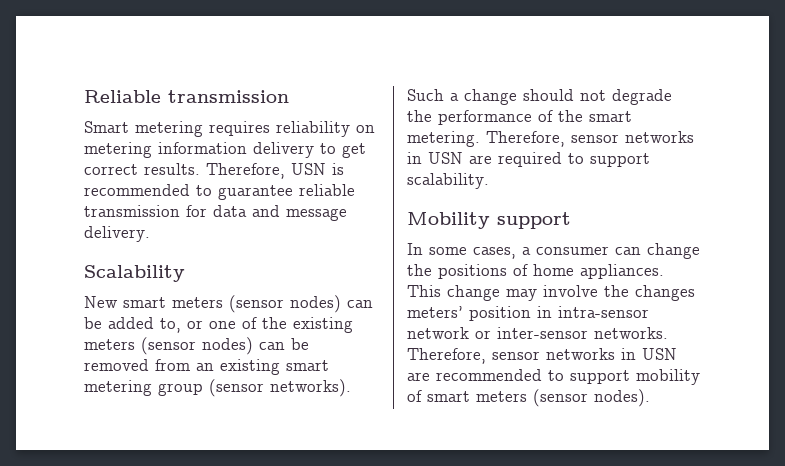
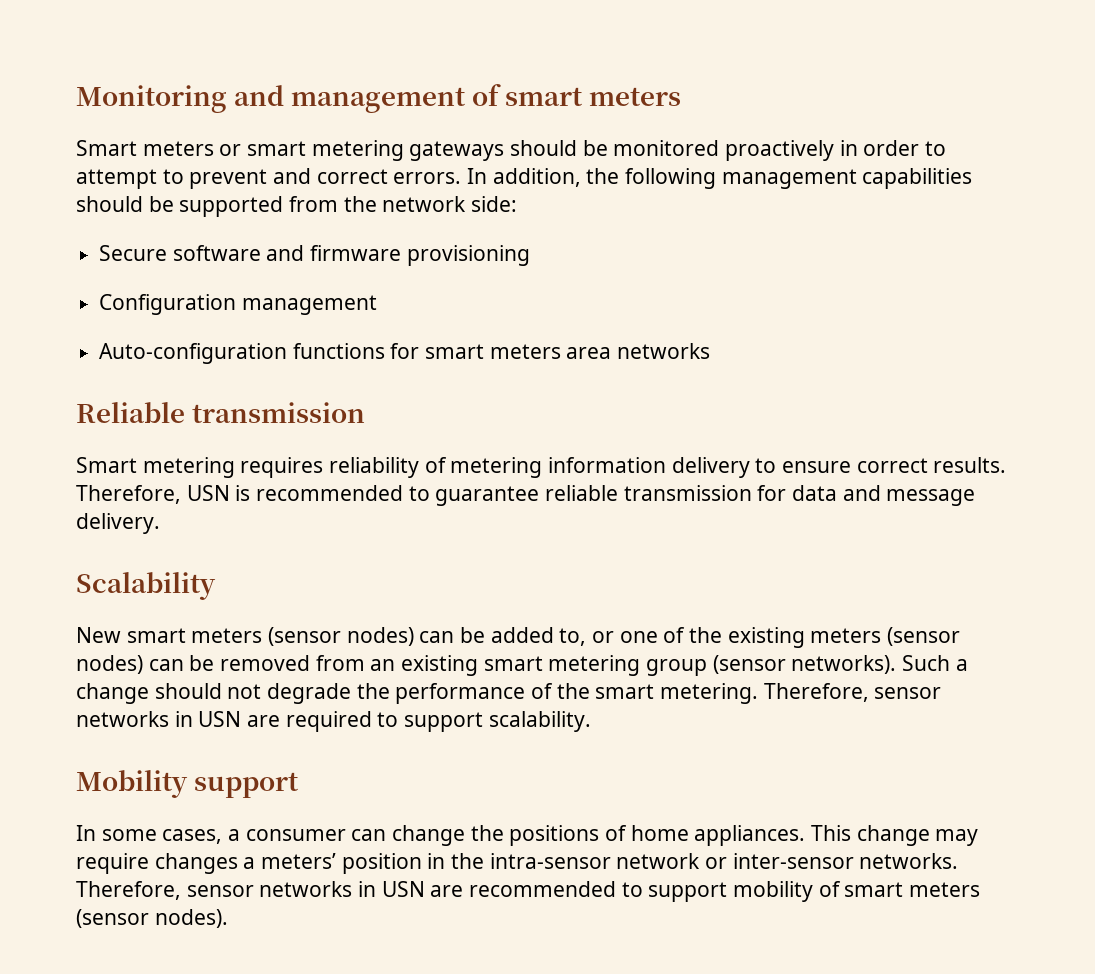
+ Monitoring and management of smart meters
+ Smart meters or smart metering gateways should be monitored proactively in order to attempt to prevent and correct errors. In addition, the following management capabilities should be supported from the network side:
+ Secure software and firmware provisioning
+ Configuration management
+ Auto-configuration functions for smart meters area networks
- Smart metering requires reliability on metering information delivery to get correct results.
+ Smart metering requires reliability of metering information delivery to ensure correct results.
- This change may involve the changes meters’ position in intra-sensor network or inter-sensor networks.
+ This change may require changes a meters’ position in the intra-sensor network or inter-sensor networks.

